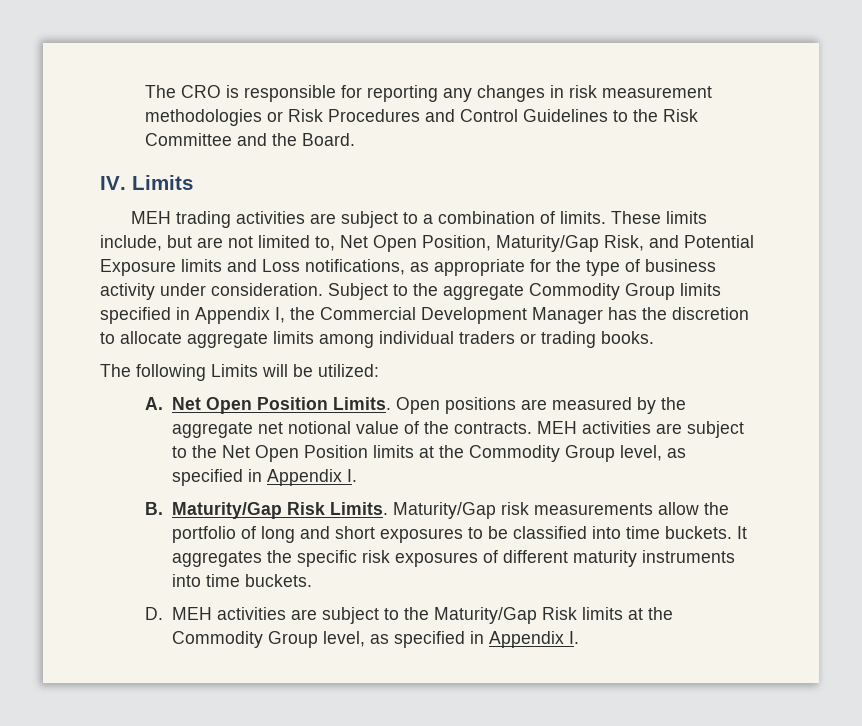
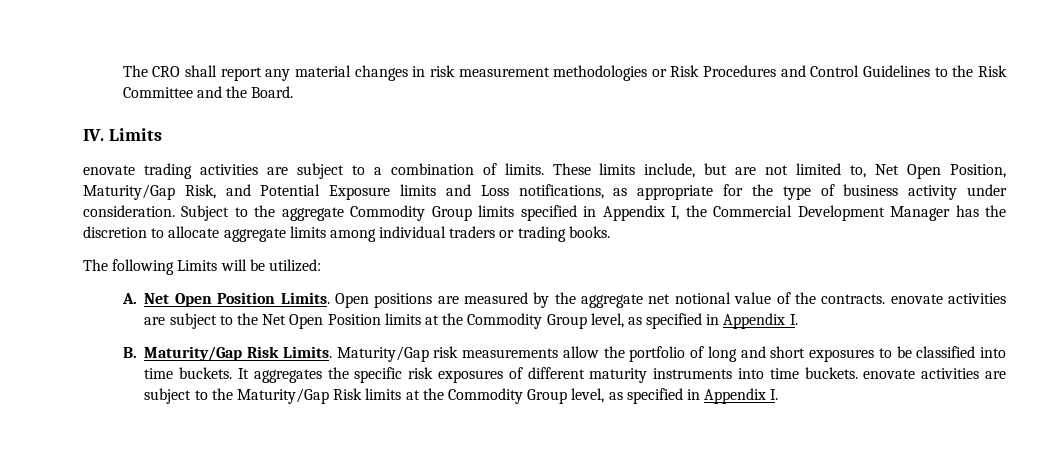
- The CRO is responsible for reporting any changes in risk measurement methodologies or Risk Procedures and Control Guidelines to the Risk Committee and the Board.
+ The CRO shall report any material changes in risk measurement methodologies or Risk Procedures and Control Guidelines to the Risk Committee and the Board.
- MEH trading activities are subject to a combination of limits.
+ enovate trading activities are subject to a combination of limits.
- Open positions are measured by the aggregate net notional value of the contracts. MEH activities are subject to the Net Open Position limits at the Commodity Group level, as specified in Appendix I.
+ Open positions are measured by the aggregate net notional value of the contracts. enovate activities are subject to the Net Open Position limits at the Commodity Group level, as specified in Appendix I.
- It aggregates the specific risk exposures of different maturity instruments into time buckets.
- D. MEH activities are subject to the Maturity/Gap Risk limits at the Commodity Group level, as specified in Appendix I.
+ It aggregates the specific risk exposures of different maturity instruments into time buckets. enovate activities are subject to the Maturity/Gap Risk limits at the Commodity Group level, as specified in Appendix I.

